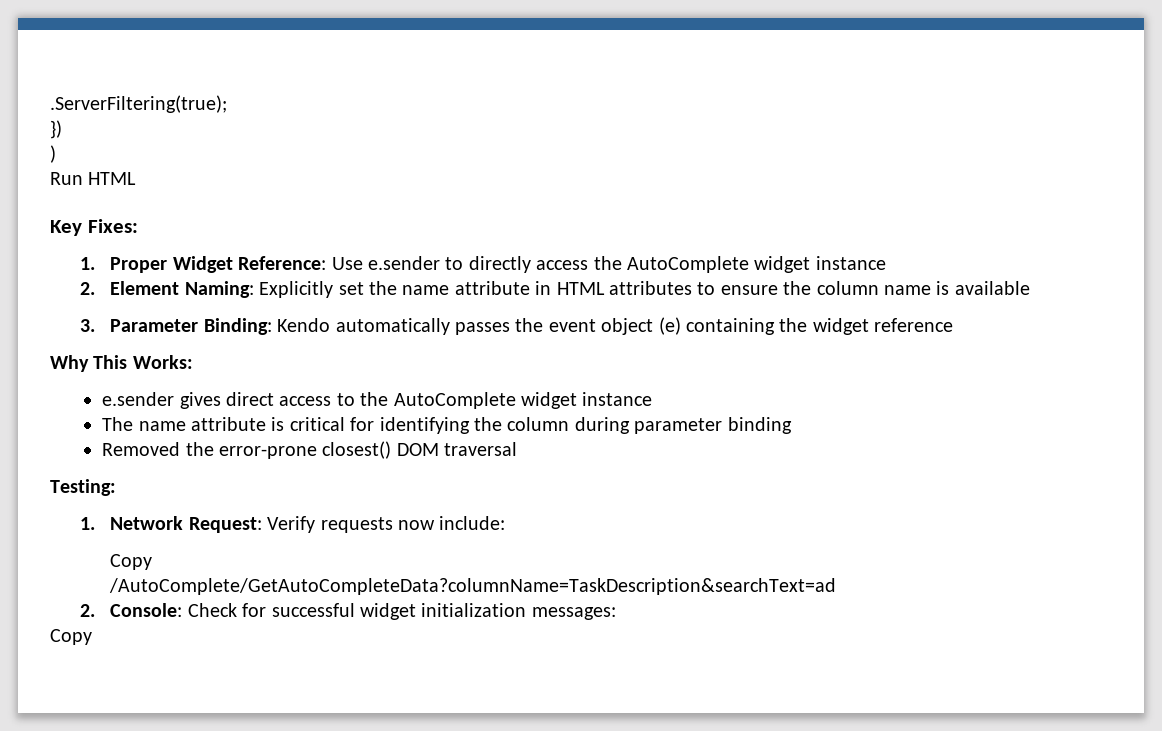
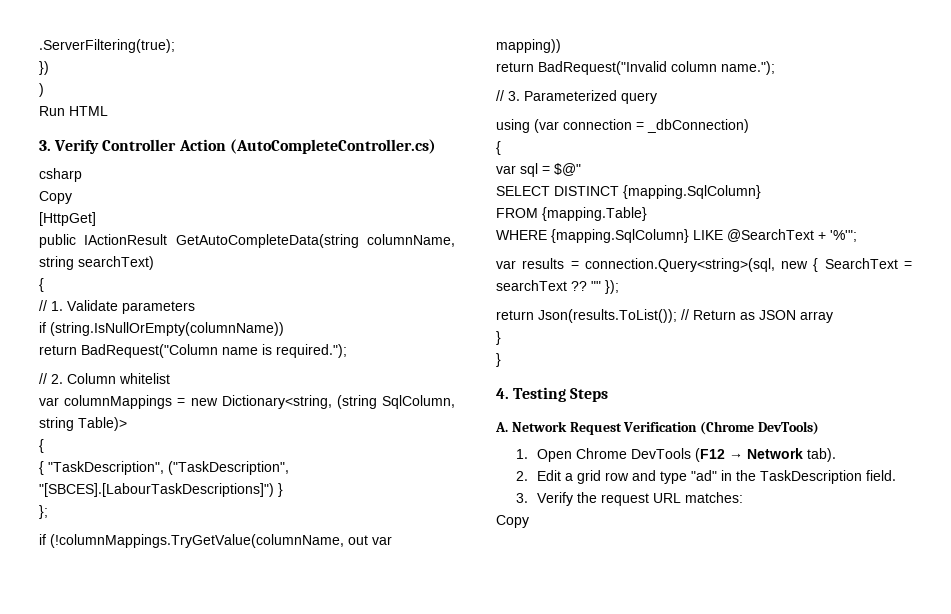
- Key Fixes:
- 1. Proper Widget Reference: Use e.sender to directly access the AutoComplete widget instance
- 2. Element Naming: Explicitly set the name attribute in HTML attributes to ensure the column name is available
- 3. Parameter Binding: Kendo automatically passes the event object (e) containing the widget reference
- Why This Works:
- e.sender gives direct access to the AutoComplete widget instance
- The name attribute is critical for identifying the column during parameter binding
- Removed the error-prone closest() DOM traversal
- Testing:
- 1. Network Request: Verify requests now include:
+ 3. Verify Controller Action (AutoCompleteController.cs)
+ csharp
  Copy
- /AutoComplete/GetAutoCompleteData?columnName=TaskDescription&searchText=ad
- 2. Console: Check for successful widget initialization messages:
+ [HttpGet]
+ public IActionResult GetAutoCompleteData(string columnName, string searchText)
+ {
+ // 1. Validate parameters
+ if (string.IsNullOrEmpty(columnName))
+ return BadRequest("Column name is required.");
+ // 2. Column whitelist
+ var columnMappings = new Dictionary<string, (string SqlColumn, string Table)>
+ {
+ { "TaskDescription", ("TaskDescription", "[SBCES].[LabourTaskDescriptions]") }
+ };
+ if (!columnMappings.TryGetValue(columnName, out var mapping))
+ return BadRequest("Invalid column name.");
+ // 3. Parameterized query
+ using (var connection = _dbConnection)
+ {
+ var sql = $@"
+ SELECT DISTINCT {mapping.SqlColumn}
+ FROM {mapping.Table}
+ WHERE {mapping.SqlColumn} LIKE @SearchText + '%'";
+ var results = connection.Query<string>(sql, new { SearchText = searchText ?? "" });
+ return Json(results.ToList()); // Return as JSON array
+ }
+ }
+ 4. Testing Steps
+ A. Network Request Verification (Chrome DevTools)
+ 1. Open Chrome DevTools (F12 → Network tab).
+ 2. Edit a grid row and type "ad" in the TaskDescription field.
+ 3. Verify the request URL matches:

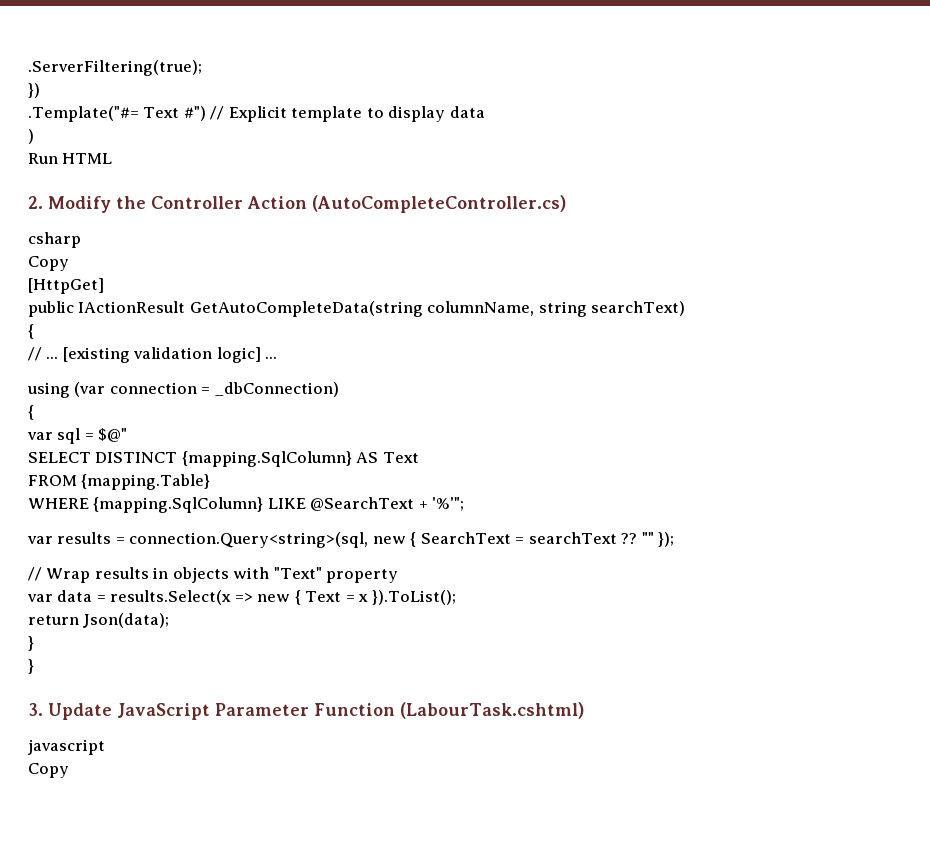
+ .Template("#= Text #") // Explicit template to display data
- 3. Verify Controller Action (AutoCompleteController.cs)
+ 2. Modify the Controller Action (AutoCompleteController.cs)
- // 1. Validate parameters
- if (string.IsNullOrEmpty(columnName))
- return BadRequest("Column name is required.");
- // 2. Column whitelist
- var columnMappings = new Dictionary<string, (string SqlColumn, string Table)>
- {
- { "TaskDescription", ("TaskDescription", "[SBCES].[LabourTaskDescriptions]") }
- };
- if (!columnMappings.TryGetValue(columnName, out var mapping))
- return BadRequest("Invalid column name.");
- // 3. Parameterized query
+ // ... [existing validation logic] ...
- SELECT DISTINCT {mapping.SqlColumn}
+ SELECT DISTINCT {mapping.SqlColumn} AS Text
- return Json(results.ToList()); // Return as JSON array
+ // Wrap results in objects with "Text" property
+ var data = results.Select(x => new { Text = x }).ToList();
+ return Json(data);
  }
  }
- 4. Testing Steps
- A. Network Request Verification (Chrome DevTools)
- 1. Open Chrome DevTools (F12 → Network tab).
- 2. Edit a grid row and type "ad" in the TaskDescription field.
- 3. Verify the request URL matches:
+ 3. Update JavaScript Parameter Function (LabourTask.cshtml)
+ javascript

